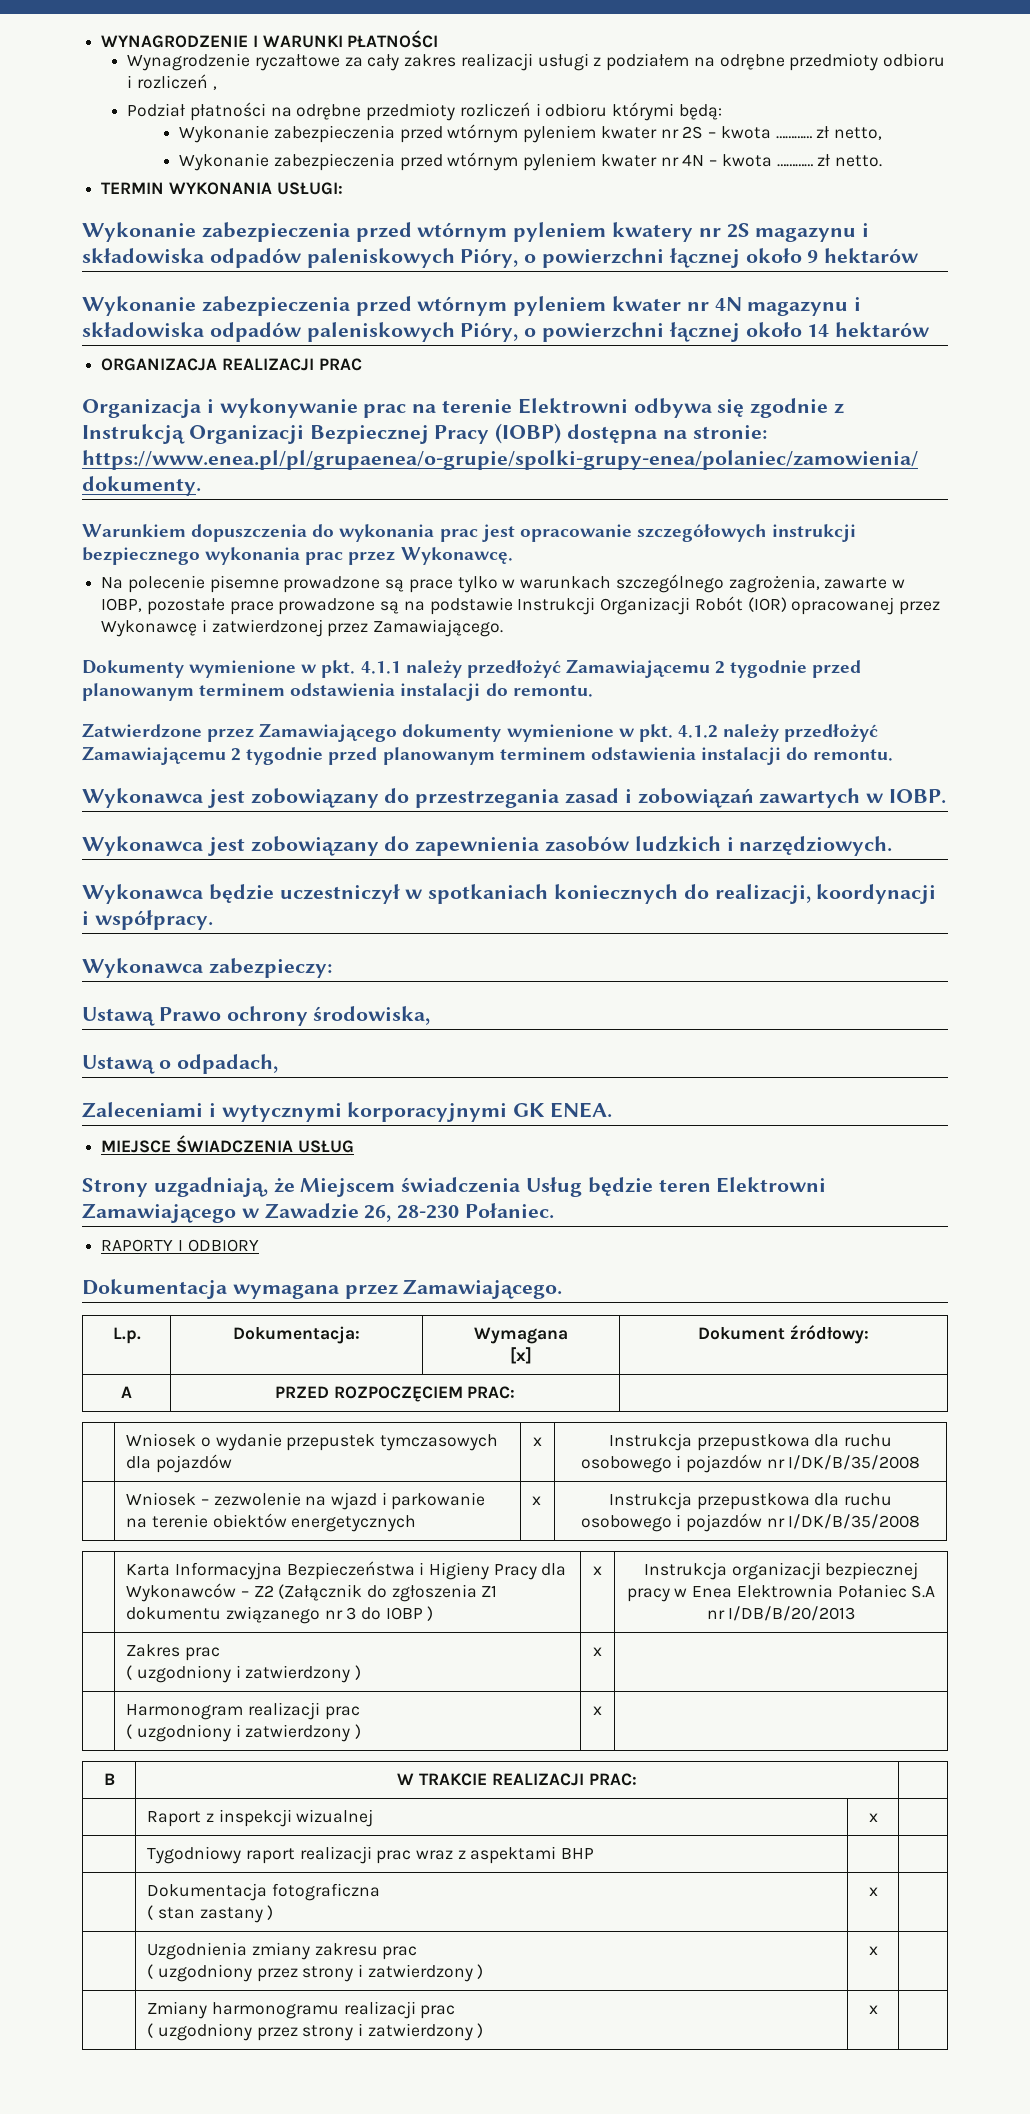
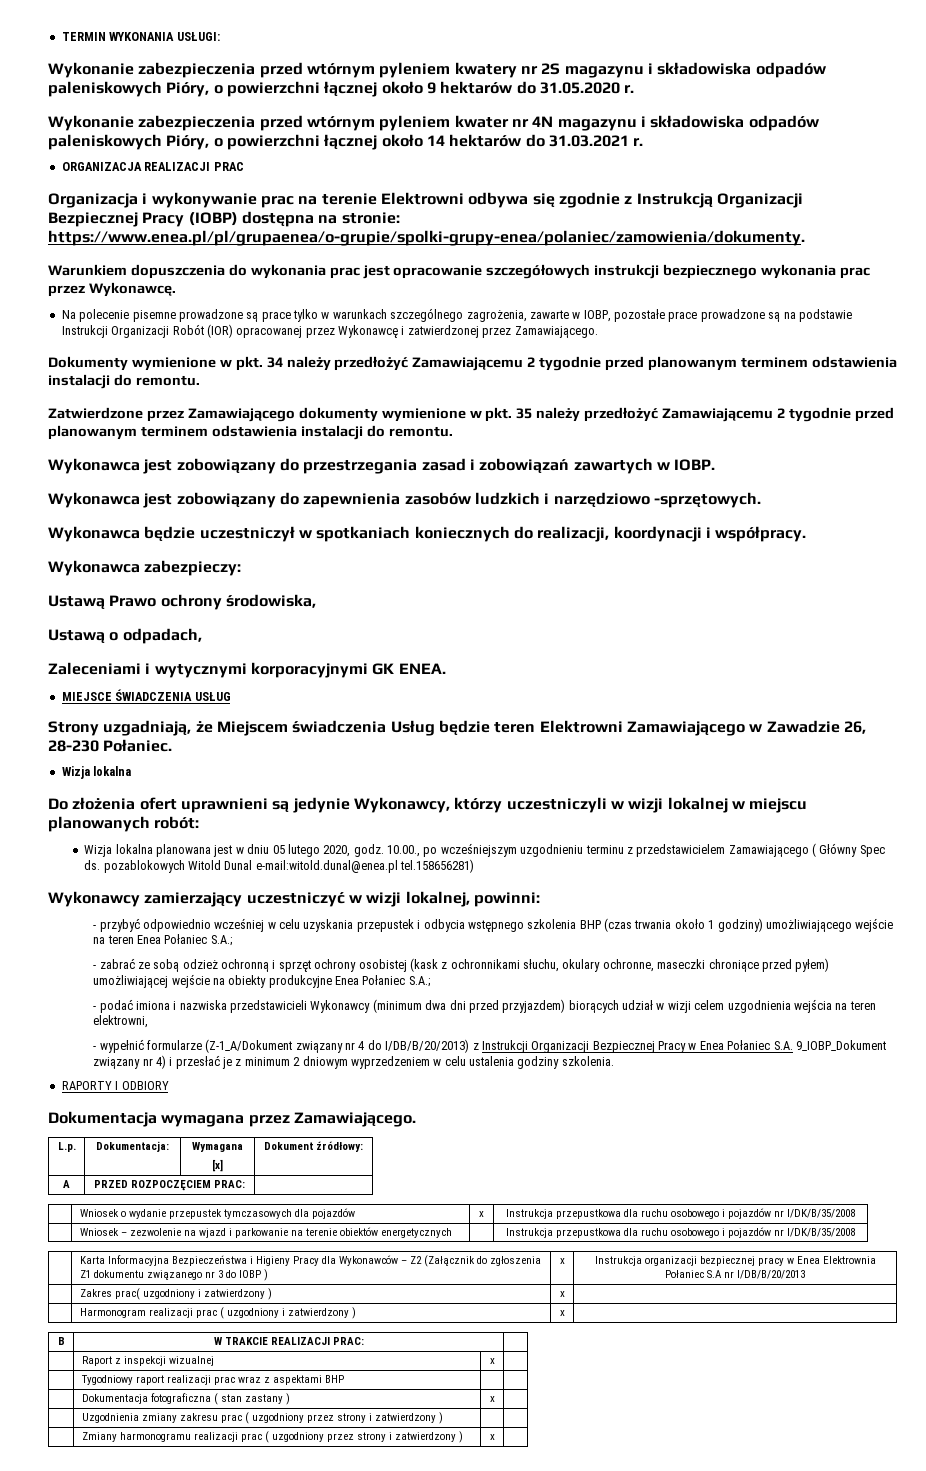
- WYNAGRODZENIE I WARUNKI PŁATNOŚCI
- Wynagrodzenie ryczałtowe za cały zakres realizacji usługi z podziałem na odrębne przedmioty odbioru i rozliczeń ,
- Podział płatności na odrębne przedmioty rozliczeń i odbioru którymi będą:
- Wykonanie zabezpieczenia przed wtórnym pyleniem kwater nr 2S – kwota ………… zł netto,
- Wykonanie zabezpieczenia przed wtórnym pyleniem kwater nr 4N – kwota ………… zł netto.
- Wykonanie zabezpieczenia przed wtórnym pyleniem kwatery nr 2S magazynu i składowiska odpadów paleniskowych Pióry, o powierzchni łącznej około 9 hektarów
+ Wykonanie zabezpieczenia przed wtórnym pyleniem kwatery nr 2S magazynu i składowiska odpadów paleniskowych Pióry, o powierzchni łącznej około 9 hektarów do 31.05.2020 r.
- Wykonanie zabezpieczenia przed wtórnym pyleniem kwater nr 4N magazynu i składowiska odpadów paleniskowych Pióry, o powierzchni łącznej około 14 hektarów
+ Wykonanie zabezpieczenia przed wtórnym pyleniem kwater nr 4N magazynu i składowiska odpadów paleniskowych Pióry, o powierzchni łącznej około 14 hektarów do 31.03.2021 r.
- Dokumenty wymienione w pkt. 4.1.1 należy przedłożyć Zamawiającemu 2 tygodnie przed planowanym terminem odstawienia instalacji do remontu.
+ Dokumenty wymienione w pkt. 34 należy przedłożyć Zamawiającemu 2 tygodnie przed planowanym terminem odstawienia instalacji do remontu.
- Zatwierdzone przez Zamawiającego dokumenty wymienione w pkt. 4.1.2 należy przedłożyć Zamawiającemu 2 tygodnie przed planowanym terminem odstawienia instalacji do remontu.
+ Zatwierdzone przez Zamawiającego dokumenty wymienione w pkt. 35 należy przedłożyć Zamawiającemu 2 tygodnie przed planowanym terminem odstawienia instalacji do remontu.
- Wykonawca jest zobowiązany do zapewnienia zasobów ludzkich i narzędziowych.
+ Wykonawca jest zobowiązany do zapewnienia zasobów ludzkich i narzędziowo -sprzętowych.
  Strony uzgadniają, że Miejscem świadczenia Usług będzie teren Elektrowni Zamawiającego w Zawadzie 26, 28-230 Połaniec.
+ Wizja lokalna
+ Do złożenia ofert uprawnieni są jedynie Wykonawcy, którzy uczestniczyli w wizji lokalnej w miejscu planowanych robót:
+ Wizja lokalna planowana jest w dniu 05 lutego 2020, godz. 10.00., po wcześniejszym uzgodnieniu terminu z przedstawicielem Zamawiającego ( Główny Spec ds. pozablokowych Witold Dunal e-mail:witold.dunal@enea.pl tel.158656281)
+ Wykonawcy zamierzający uczestniczyć w wizji lokalnej, powinni:
+ - przybyć odpowiednio wcześniej w celu uzyskania przepustek i odbycia wstępnego szkolenia BHP (czas trwania około 1 godziny) umożliwiającego wejście na teren Enea Połaniec S.A.;
+ - zabrać ze sobą odzież ochronną i sprzęt ochrony osobistej (kask z ochronnikami słuchu, okulary ochronne, maseczki chroniące przed pyłem) umożliwiającej wejście na obiekty produkcyjne Enea Połaniec S.A.;
+ - podać imiona i nazwiska przedstawicieli Wykonawcy (minimum dwa dni przed przyjazdem) biorących udział w wizji celem uzgodnienia wejścia na teren elektrowni,
+ - wypełnić formularze (Z-1_A/Dokument związany nr 4 do I/DB/B/20/2013) z Instrukcji Organizacji Bezpiecznej Pracy w Enea Połaniec S.A. 9_IOBP_Dokument związany nr 4) i przesłać je z minimum 2 dniowym wyprzedzeniem w celu ustalenia godziny szkolenia.
- | Wniosek – zezwolenie na wjazd i parkowanie na terenie obiektów energetycznych | x | Instrukcja przepustkowa dla ruchu osobowego i pojazdów nr I/DK/B/35/2008
+ | Wniosek – zezwolenie na wjazd i parkowanie na terenie obiektów energetycznych | | Instrukcja przepustkowa dla ruchu osobowego i pojazdów nr I/DK/B/35/2008
- | Zakres prac
- ( uzgodniony i zatwierdzony ) | x |
+ | Zakres prac( uzgodniony i zatwierdzony ) | x |
- | Harmonogram realizacji prac
- ( uzgodniony i zatwierdzony ) | x |
+ | Harmonogram realizacji prac ( uzgodniony i zatwierdzony ) | x |
- | Dokumentacja fotograficzna
- ( stan zastany ) | x |
+ | Dokumentacja fotograficzna ( stan zastany ) | x |
- | Uzgodnienia zmiany zakresu prac
- ( uzgodniony przez strony i zatwierdzony ) | x |
- | Zmiany harmonogramu realizacji prac
- ( uzgodniony przez strony i zatwierdzony ) | x |
+ | Uzgodnienia zmiany zakresu prac ( uzgodniony przez strony i zatwierdzony ) | |
+ | Zmiany harmonogramu realizacji prac ( uzgodniony przez strony i zatwierdzony ) | x |

